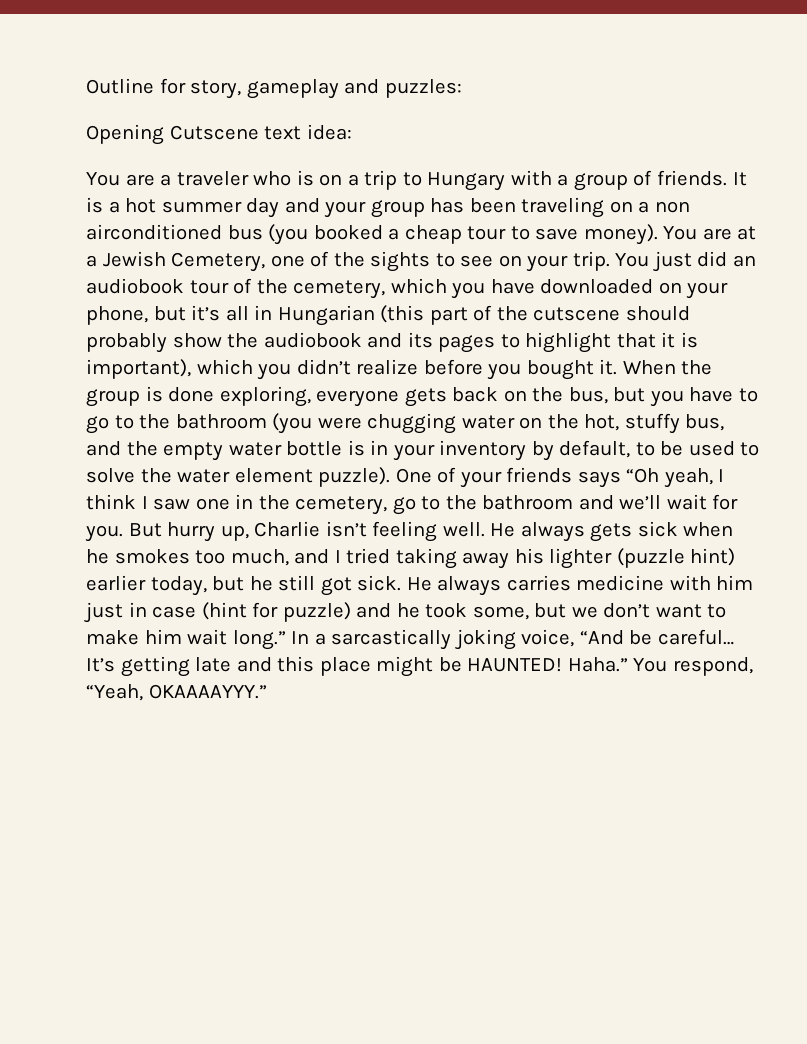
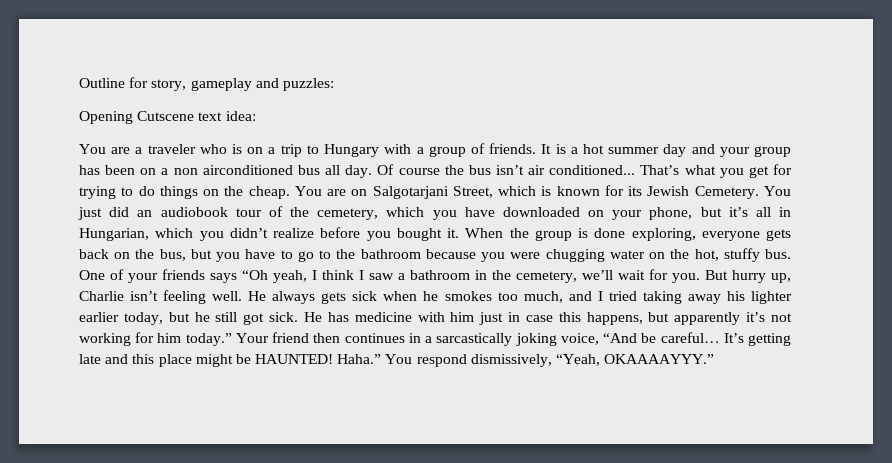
- It is a hot summer day and your group has been traveling on a non airconditioned bus (you booked a cheap tour to save money). You are at a Jewish Cemetery, one of the sights to see on your trip.
+ It is a hot summer day and your group has been on a non airconditioned bus all day. Of course the bus isn’t air conditioned... That’s what you get for trying to do things on the cheap. You are on Salgotarjani Street, which is known for its Jewish Cemetery.
- You just did an audiobook tour of the cemetery, which you have downloaded on your phone, but it’s all in Hungarian (this part of the cutscene should probably show the audiobook and its pages to highlight that it is important), which you didn’t realize before you bought it.
+ You just did an audiobook tour of the cemetery, which you have downloaded on your phone, but it’s all in Hungarian, which you didn’t realize before you bought it.
- When the group is done exploring, everyone gets back on the bus, but you have to go to the bathroom (you were chugging water on the hot, stuffy bus, and the empty water bottle is in your inventory by default, to be used to solve the water element puzzle).
+ When the group is done exploring, everyone gets back on the bus, but you have to go to the bathroom because you were chugging water on the hot, stuffy bus.
- One of your friends says “Oh yeah, I think I saw one in the cemetery, go to the bathroom and we’ll wait for you.
+ One of your friends says “Oh yeah, I think I saw a bathroom in the cemetery, we’ll wait for you.
- He always gets sick when he smokes too much, and I tried taking away his lighter (puzzle hint) earlier today, but he still got sick.
+ He always gets sick when he smokes too much, and I tried taking away his lighter earlier today, but he still got sick.
- He always carries medicine with him just in case (hint for puzzle) and he took some, but we don’t want to make him wait long.” In a sarcastically joking voice, “And be careful…
+ He has medicine with him just in case this happens, but apparently it’s not working for him today.” Your friend then continues in a sarcastically joking voice, “And be careful…
- You respond, “Yeah, OKAAAAYYY.”
+ You respond dismissively, “Yeah, OKAAAAYYY.”

